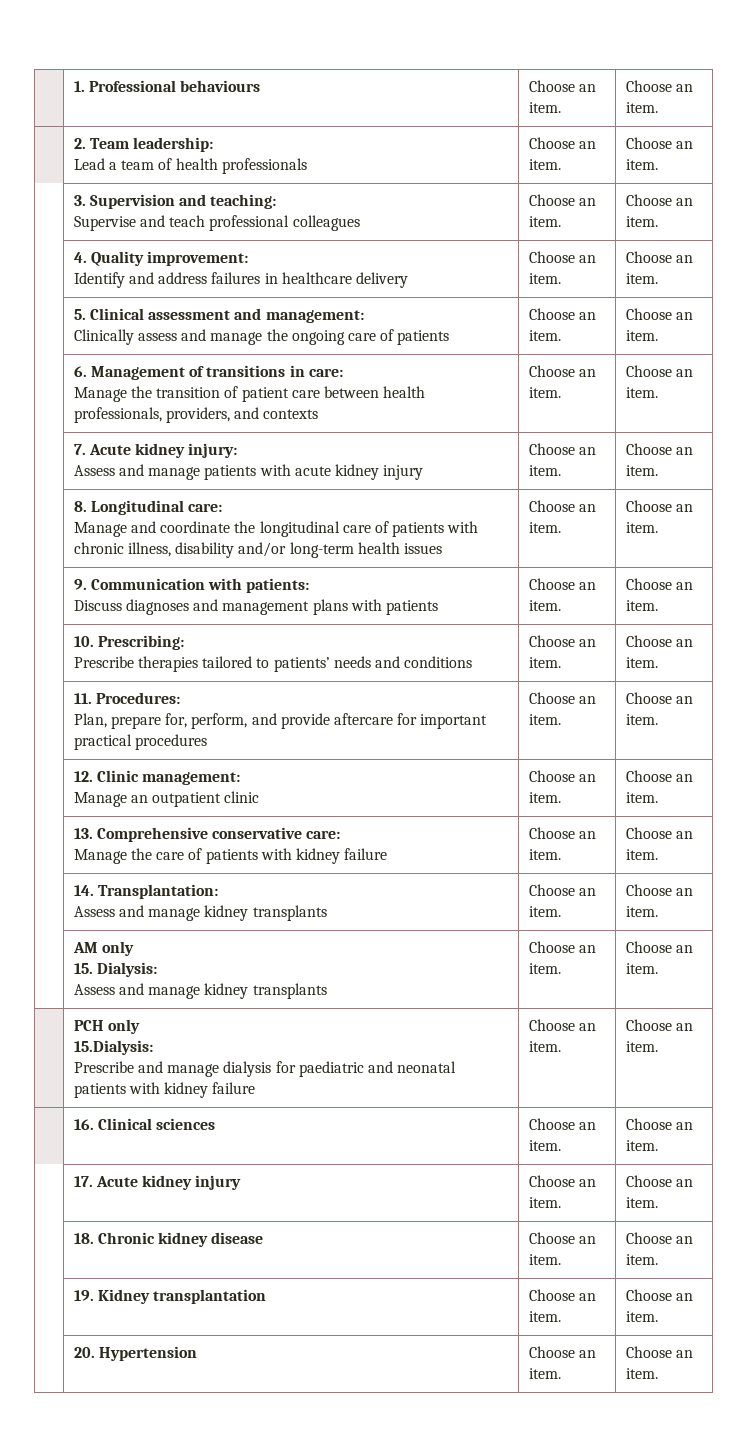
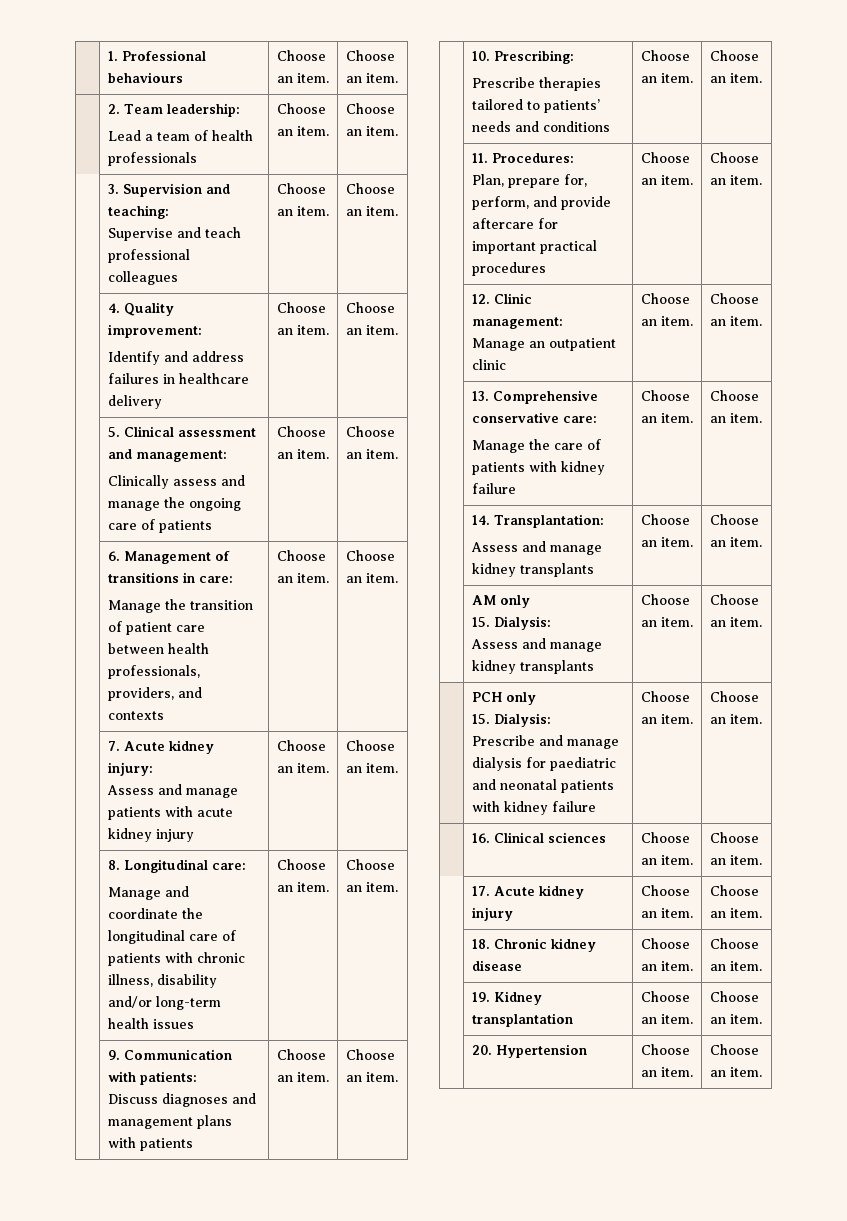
  | PCH only
- 15.Dialysis:
+ 15. Dialysis:

